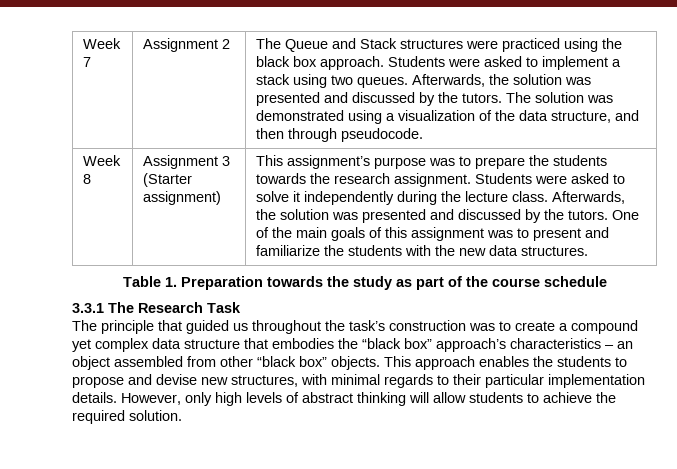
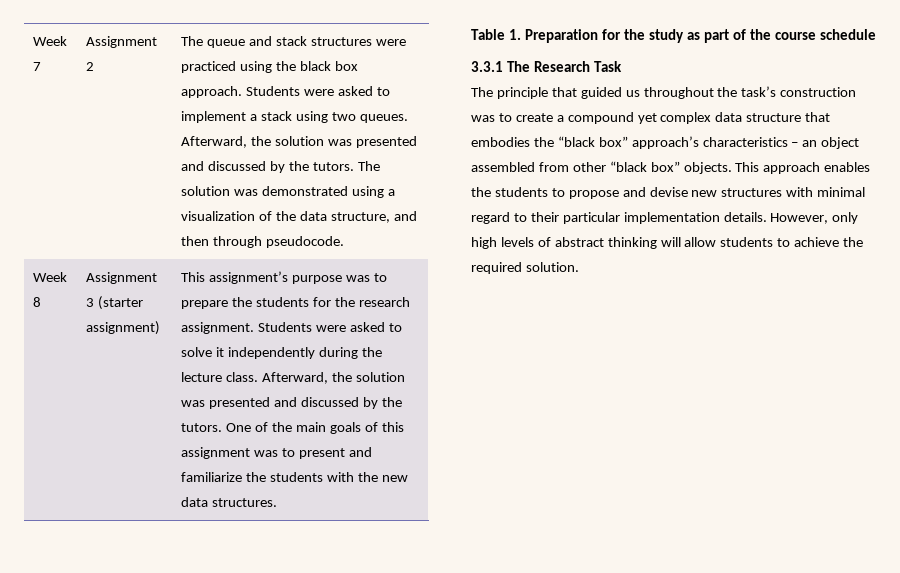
- The Queue and Stack structures were practiced using the black box approach.
+ The queue and stack structures were practiced using the black box approach.
- Students were asked to implement a stack using two queues. Afterwards, the solution was presented and discussed by the tutors.
+ Students were asked to implement a stack using two queues. Afterward, the solution was presented and discussed by the tutors.
- Assignment 3 (Starter assignment)
+ Assignment 3 (starter assignment)
- This assignment’s purpose was to prepare the students towards the research assignment.
+ This assignment’s purpose was to prepare the students for the research assignment.
- Students were asked to solve it independently during the lecture class. Afterwards, the solution was presented and discussed by the tutors.
+ Students were asked to solve it independently during the lecture class. Afterward, the solution was presented and discussed by the tutors.
- Table 1. Preparation towards the study as part of the course schedule
+ Table 1. Preparation for the study as part of the course schedule
- This approach enables the students to propose and devise new structures, with minimal regards to their particular implementation details.
+ This approach enables the students to propose and devise new structures with minimal regard to their particular implementation details.

